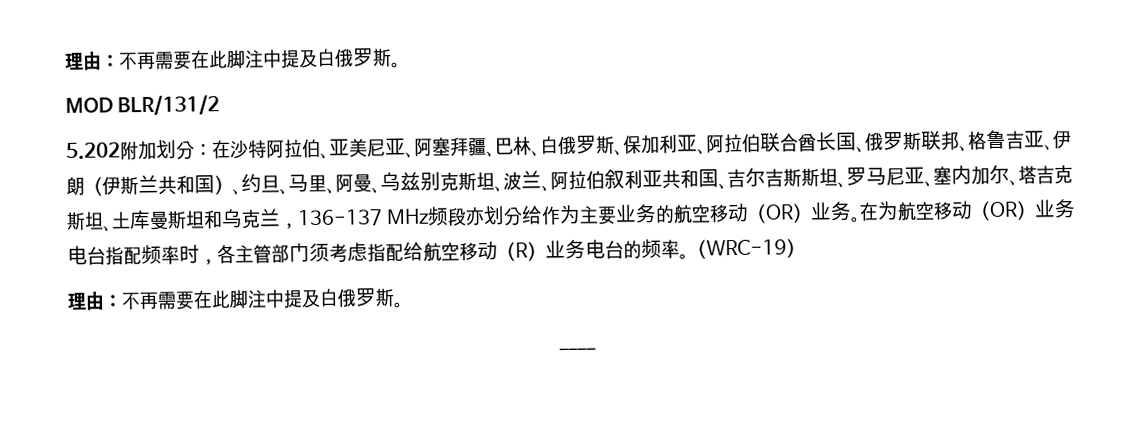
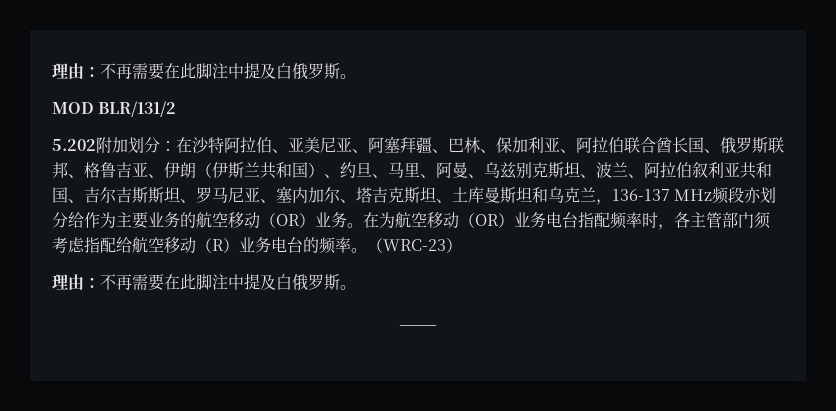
- 在沙特阿拉伯、亚美尼亚、阿塞拜疆、巴林、白俄罗斯、保加利亚、阿拉伯联合酋长国、俄罗斯联邦、格鲁吉亚、伊朗（伊斯兰共和国）、约旦、马里、阿曼、乌兹别克斯坦、波兰、阿拉伯叙利亚共和国、吉尔吉斯斯坦、罗马尼亚、塞内加尔、塔吉克斯坦、土库曼斯坦和乌克兰，136-137 MHz频段亦划分给作为主要业务的航空移动（OR）业务。
+ 在沙特阿拉伯、亚美尼亚、阿塞拜疆、巴林、保加利亚、阿拉伯联合酋长国、俄罗斯联邦、格鲁吉亚、伊朗（伊斯兰共和国）、约旦、马里、阿曼、乌兹别克斯坦、波兰、阿拉伯叙利亚共和国、吉尔吉斯斯坦、罗马尼亚、塞内加尔、塔吉克斯坦、土库曼斯坦和乌克兰，136-137 MHz频段亦划分给作为主要业务的航空移动（OR）业务。
- （WRC-19）
+ （WRC-23）

